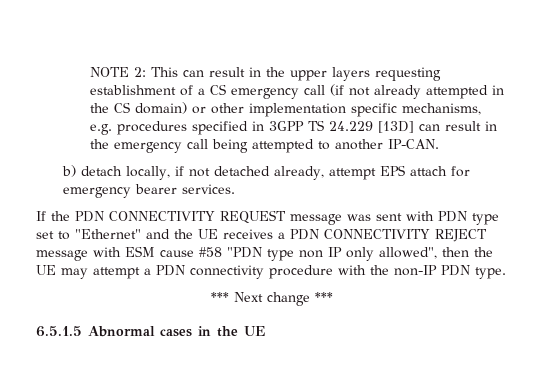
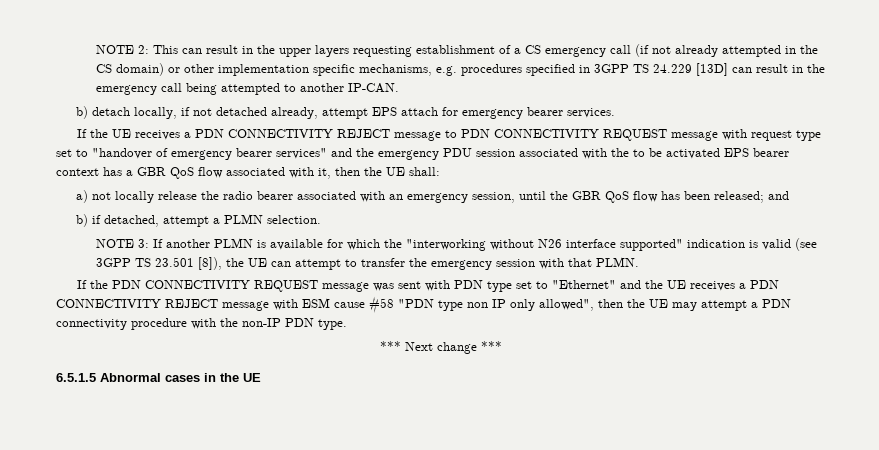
+ If the UE receives a PDN CONNECTIVITY REJECT message to PDN CONNECTIVITY REQUEST message with request type set to "handover of emergency bearer services" and the emergency PDU session associated with the to be activated EPS bearer context has a GBR QoS flow associated with it, then the UE shall:
+ a) not locally release the radio bearer associated with an emergency session, until the GBR QoS flow has been released; and
+ b) if detached, attempt a PLMN selection.
+ NOTE 3: If another PLMN is available for which the "interworking without N26 interface supported" indication is valid (see 3GPP TS 23.501 [8]), the UE can attempt to transfer the emergency session with that PLMN.

